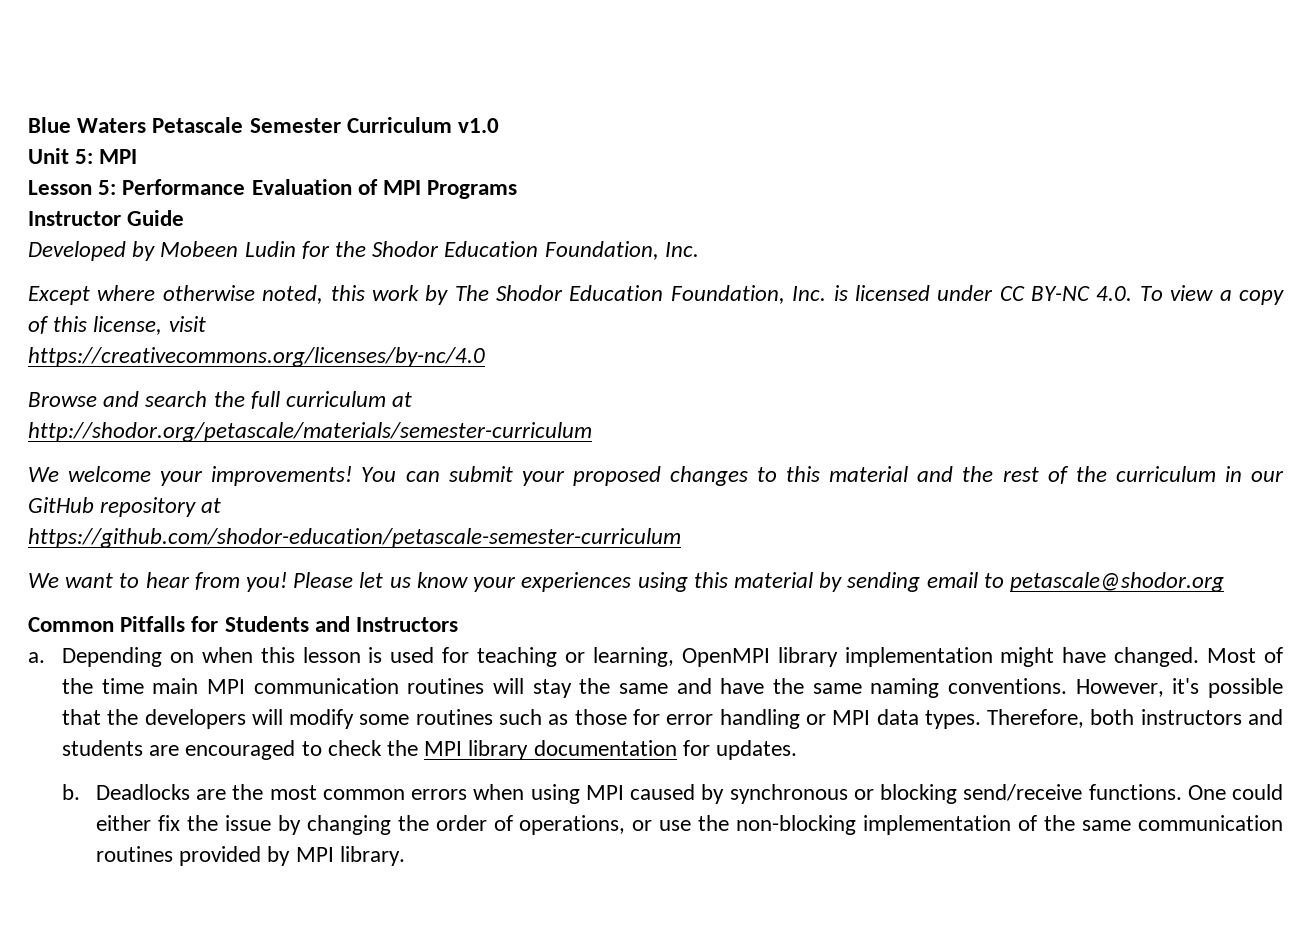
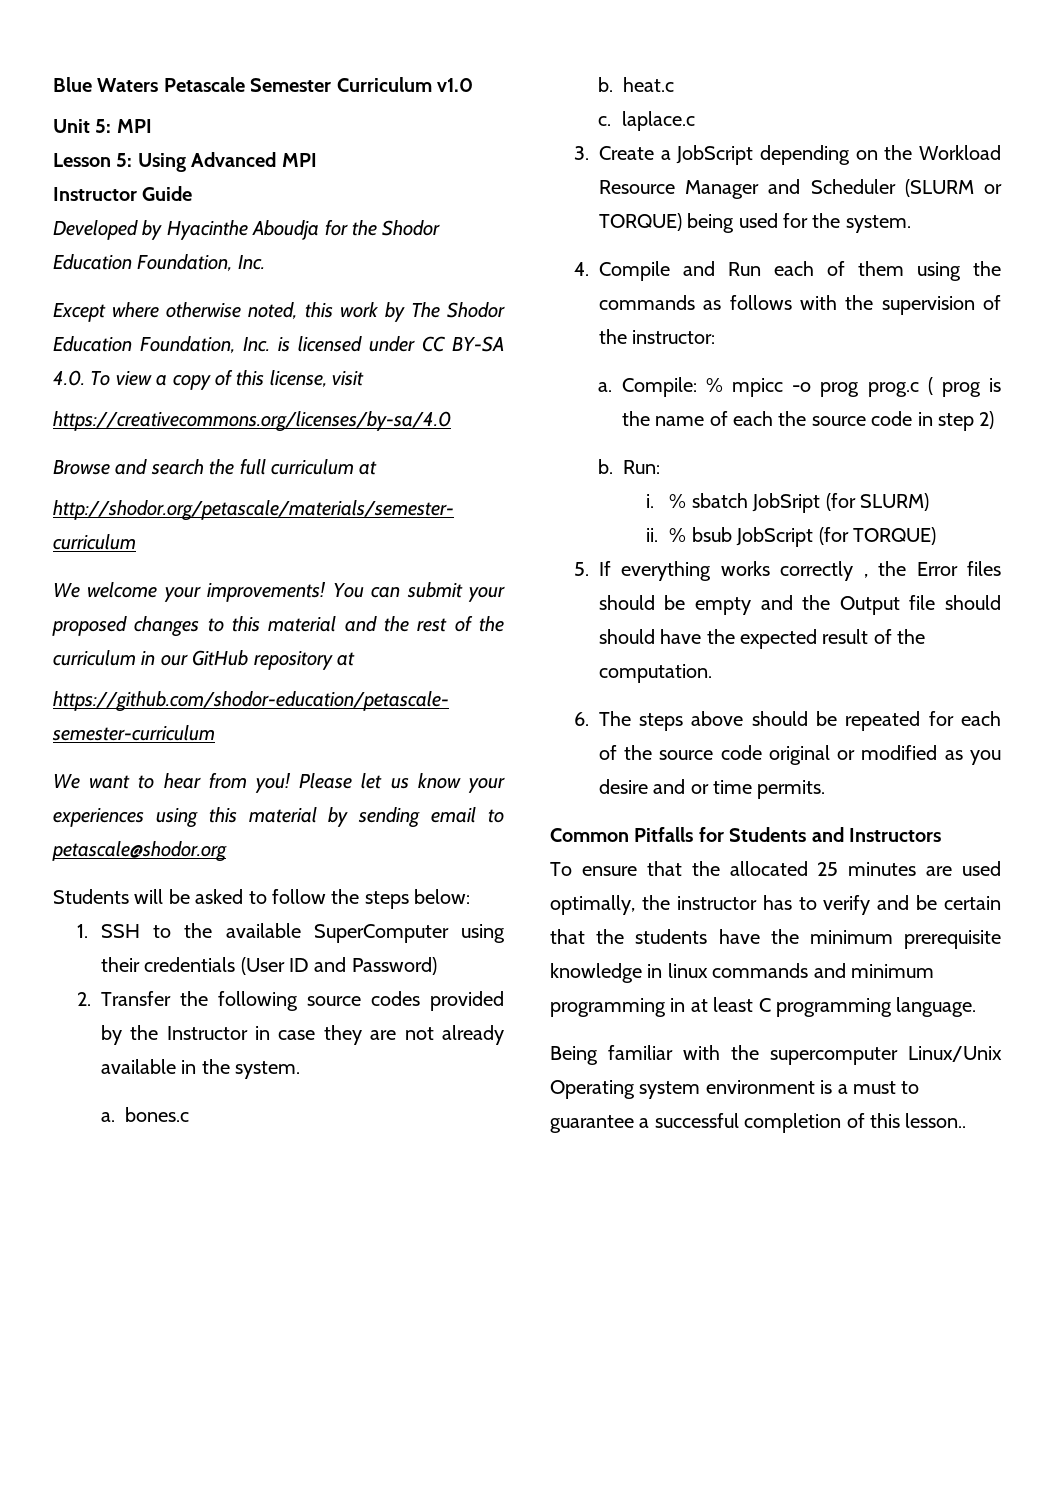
- Lesson 5: Performance Evaluation of MPI Programs
+ Lesson 5: Using Advanced MPI
- Developed by Mobeen Ludin for the Shodor Education Foundation, Inc.
+ Developed by Hyacinthe Aboudja for the Shodor Education Foundation, Inc.
- Except where otherwise noted, this work by The Shodor Education Foundation, Inc. is licensed under CC BY-NC 4.0. To view a copy of this license, visit
+ Except where otherwise noted, this work by The Shodor Education Foundation, Inc. is licensed under CC BY-SA 4.0. To view a copy of this license, visit
- https://creativecommons.org/licenses/by-nc/4.0
+ https://creativecommons.org/licenses/by-sa/4.0
+ Students will be asked to follow the steps below:
+ 1. SSH to the available SuperComputer using their credentials (User ID and Password)
+ 2. Transfer the following source codes provided by the Instructor in case they are not already available in the system.
+ a. bones.c
+ b. heat.c
+ c. laplace.c
+ 3. Create a JobScript depending on the Workload Resource Manager and Scheduler (SLURM or TORQUE) being used for the system.
+ 4. Compile and Run each of them using the commands as follows with the supervision of the instructor:
+ a. Compile: % mpicc -o prog prog.c ( prog is the name of each the source code in step 2)
+ b. Run:
+ i. % sbatch JobSript (for SLURM)
+ ii. % bsub JobScript (for TORQUE)
+ 5. If everything works correctly , the Error files should be empty and the Output file should should have the expected result of the computation.
+ 6. The steps above should be repeated for each of the source code original or modified as you desire and or time permits.
- a. Depending on when this lesson is used for teaching or learning, OpenMPI library implementation might have changed. Most of the time main MPI communication routines will stay the same and have the same naming conventions. However, it's possible that the developers will modify some routines such as those for error handling or MPI data types. Therefore, both instructors and students are encouraged to check the MPI library documentation for updates.
- b. Deadlocks are the most common errors when using MPI caused by synchronous or blocking send/receive functions. One could either fix the issue by changing the order of operations, or use the non-blocking implementation of the same communication routines provided by MPI library.
+ To ensure that the allocated 25 minutes are used optimally, the instructor has to verify and be certain that the students have the minimum prerequisite knowledge in linux commands and minimum programming in at least C programming language.
+ Being familiar with the supercomputer Linux/Unix Operating system environment is a must to guarantee a successful completion of this lesson..

